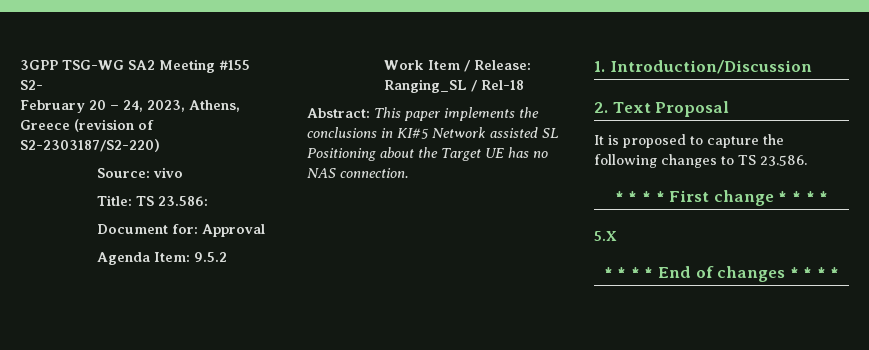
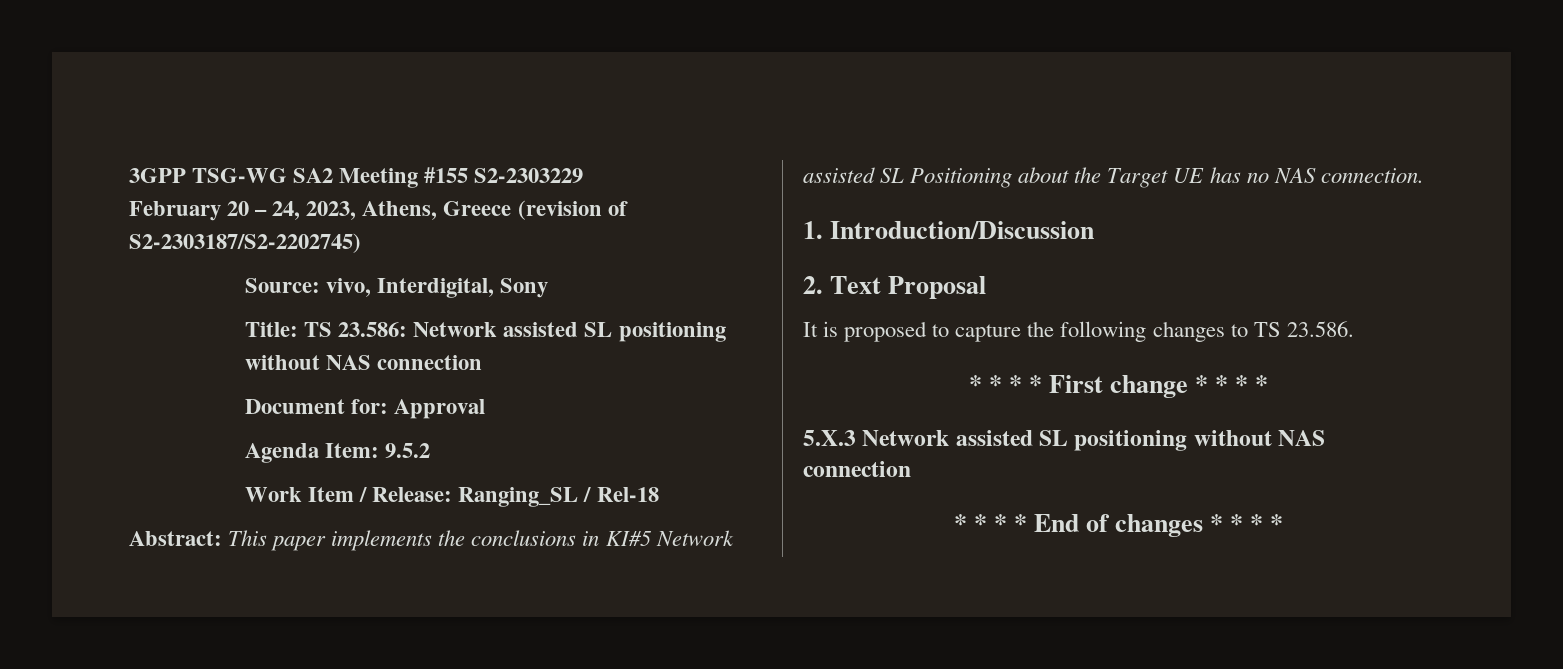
- 3GPP TSG-WG SA2 Meeting #155 S2-
+ 3GPP TSG-WG SA2 Meeting #155 S2-2303229
- February 20 – 24, 2023, Athens, Greece (revision of S2-2303187/S2-220)
+ February 20 – 24, 2023, Athens, Greece (revision of S2-2303187/S2-2202745)
- Source: vivo
+ Source: vivo, Interdigital, Sony
- Title: TS 23.586:
+ Title: TS 23.586: Network assisted SL positioning without NAS connection
- 5.X
+ 5.X.3 Network assisted SL positioning without NAS connection

